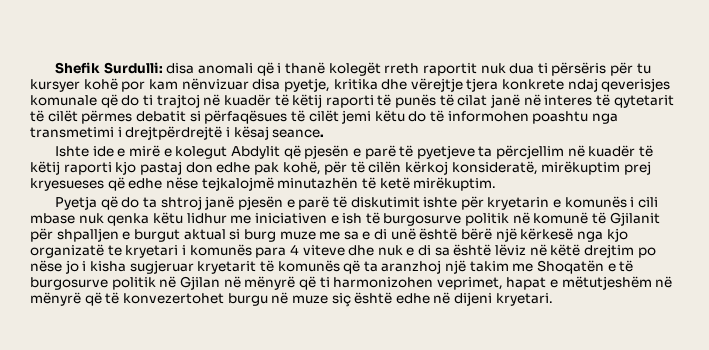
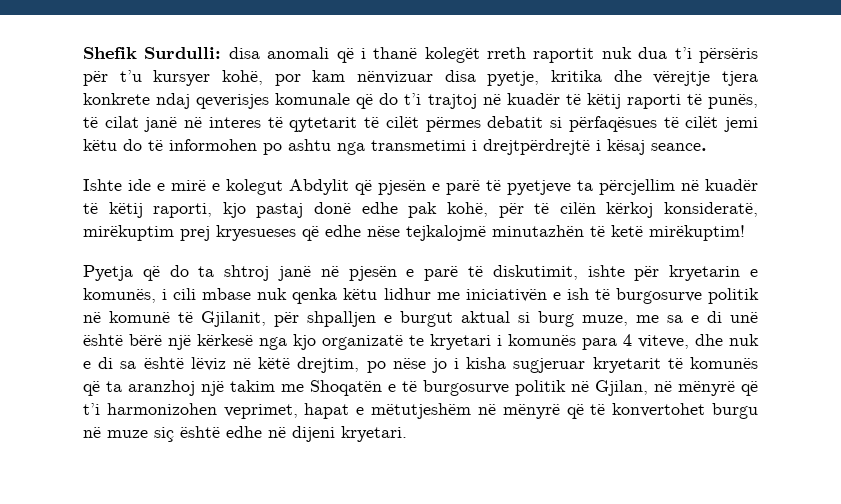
- disa anomali që i thanë kolegët rreth raportit nuk dua ti përsëris për tu kursyer kohë por kam nënvizuar disa pyetje, kritika dhe vërejtje tjera konkrete ndaj qeverisjes komunale që do ti trajtoj në kuadër të këtij raporti të punës të cilat janë në interes të qytetarit të cilët përmes debatit si përfaqësues të cilët jemi këtu do të informohen poashtu nga transmetimi i drejtpërdrejtë i kësaj seance.
+ disa anomali që i thanë kolegët rreth raportit nuk dua t’i përsëris për t’u kursyer kohë, por kam nënvizuar disa pyetje, kritika dhe vërejtje tjera konkrete ndaj qeverisjes komunale që do t’i trajtoj në kuadër të këtij raporti të punës, të cilat janë në interes të qytetarit të cilët përmes debatit si përfaqësues të cilët jemi këtu do të informohen po ashtu nga transmetimi i drejtpërdrejtë i kësaj seance.
- Ishte ide e mirë e kolegut Abdylit që pjesën e parë të pyetjeve ta përcjellim në kuadër të këtij raporti kjo pastaj don edhe pak kohë, për të cilën kërkoj konsideratë, mirëkuptim prej kryesueses që edhe nëse tejkalojmë minutazhën të ketë mirëkuptim.
+ Ishte ide e mirë e kolegut Abdylit që pjesën e parë të pyetjeve ta përcjellim në kuadër të këtij raporti, kjo pastaj donë edhe pak kohë, për të cilën kërkoj konsideratë, mirëkuptim prej kryesueses që edhe nëse tejkalojmë minutazhën të ketë mirëkuptim!
- Pyetja që do ta shtroj janë pjesën e parë të diskutimit ishte për kryetarin e komunës i cili mbase nuk qenka këtu lidhur me iniciativen e ish të burgosurve politik në komunë të Gjilanit për shpalljen e burgut aktual si burg muze me sa e di unë është bërë një kërkesë nga kjo organizatë te kryetari i komunës para 4 viteve dhe nuk e di sa është lëviz në këtë drejtim po nëse jo i kisha sugjeruar kryetarit të komunës që ta aranzhoj një takim me Shoqatën e të burgosurve politik në Gjilan në mënyrë që ti harmonizohen veprimet, hapat e mëtutjeshëm në mënyrë që të konvezertohet burgu në muze siç është edhe në dijeni kryetari.
+ Pyetja që do ta shtroj janë në pjesën e parë të diskutimit, ishte për kryetarin e komunës, i cili mbase nuk qenka këtu lidhur me iniciativën e ish të burgosurve politik në komunë të Gjilanit, për shpalljen e burgut aktual si burg muze, me sa e di unë është bërë një kërkesë nga kjo organizatë te kryetari i komunës para 4 viteve, dhe nuk e di sa është lëviz në këtë drejtim, po nëse jo i kisha sugjeruar kryetarit të komunës që ta aranzhoj një takim me Shoqatën e të burgosurve politik në Gjilan, në mënyrë që t’i harmonizohen veprimet, hapat e mëtutjeshëm në mënyrë që të konvertohet burgu në muze siç është edhe në dijeni kryetari.

